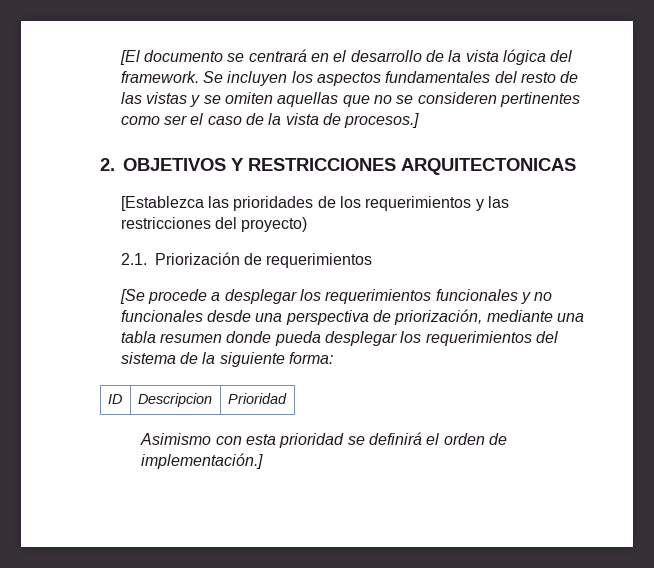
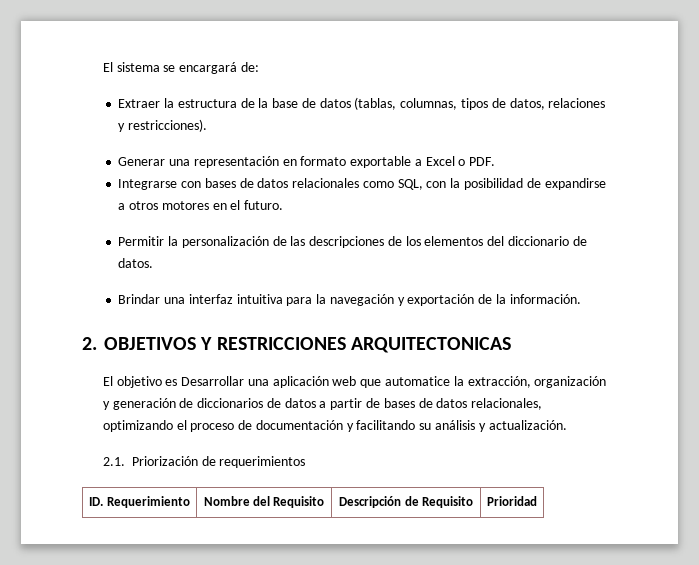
- [El documento se centrará en el desarrollo de la vista lógica del framework. Se incluyen los aspectos fundamentales del resto de las vistas y se omiten aquellas que no se consideren pertinentes como ser el caso de la vista de procesos.]
+ El sistema se encargará de:
+ Extraer la estructura de la base de datos (tablas, columnas, tipos de datos, relaciones y restricciones).
+ Generar una representación en formato exportable a Excel o PDF.
+ Integrarse con bases de datos relacionales como SQL, con la posibilidad de expandirse a otros motores en el futuro.
+ Permitir la personalización de las descripciones de los elementos del diccionario de datos.
+ Brindar una interfaz intuitiva para la navegación y exportación de la información.
- [Establezca las prioridades de los requerimientos y las restricciones del proyecto)
+ El objetivo es Desarrollar una aplicación web que automatice la extracción, organización y generación de diccionarios de datos a partir de bases de datos relacionales, optimizando el proceso de documentación y facilitando su análisis y actualización.
  2.1. Priorización de requerimientos
- [Se procede a desplegar los requerimientos funcionales y no funcionales desde una perspectiva de priorización, mediante una tabla resumen donde pueda desplegar los requerimientos del sistema de la siguiente forma:
- ID | Descripcion | Prioridad
- Asimismo con esta prioridad se definirá el orden de implementación.]
+ ID. Requerimiento | Nombre del Requisito | Descripción de Requisito | Prioridad

